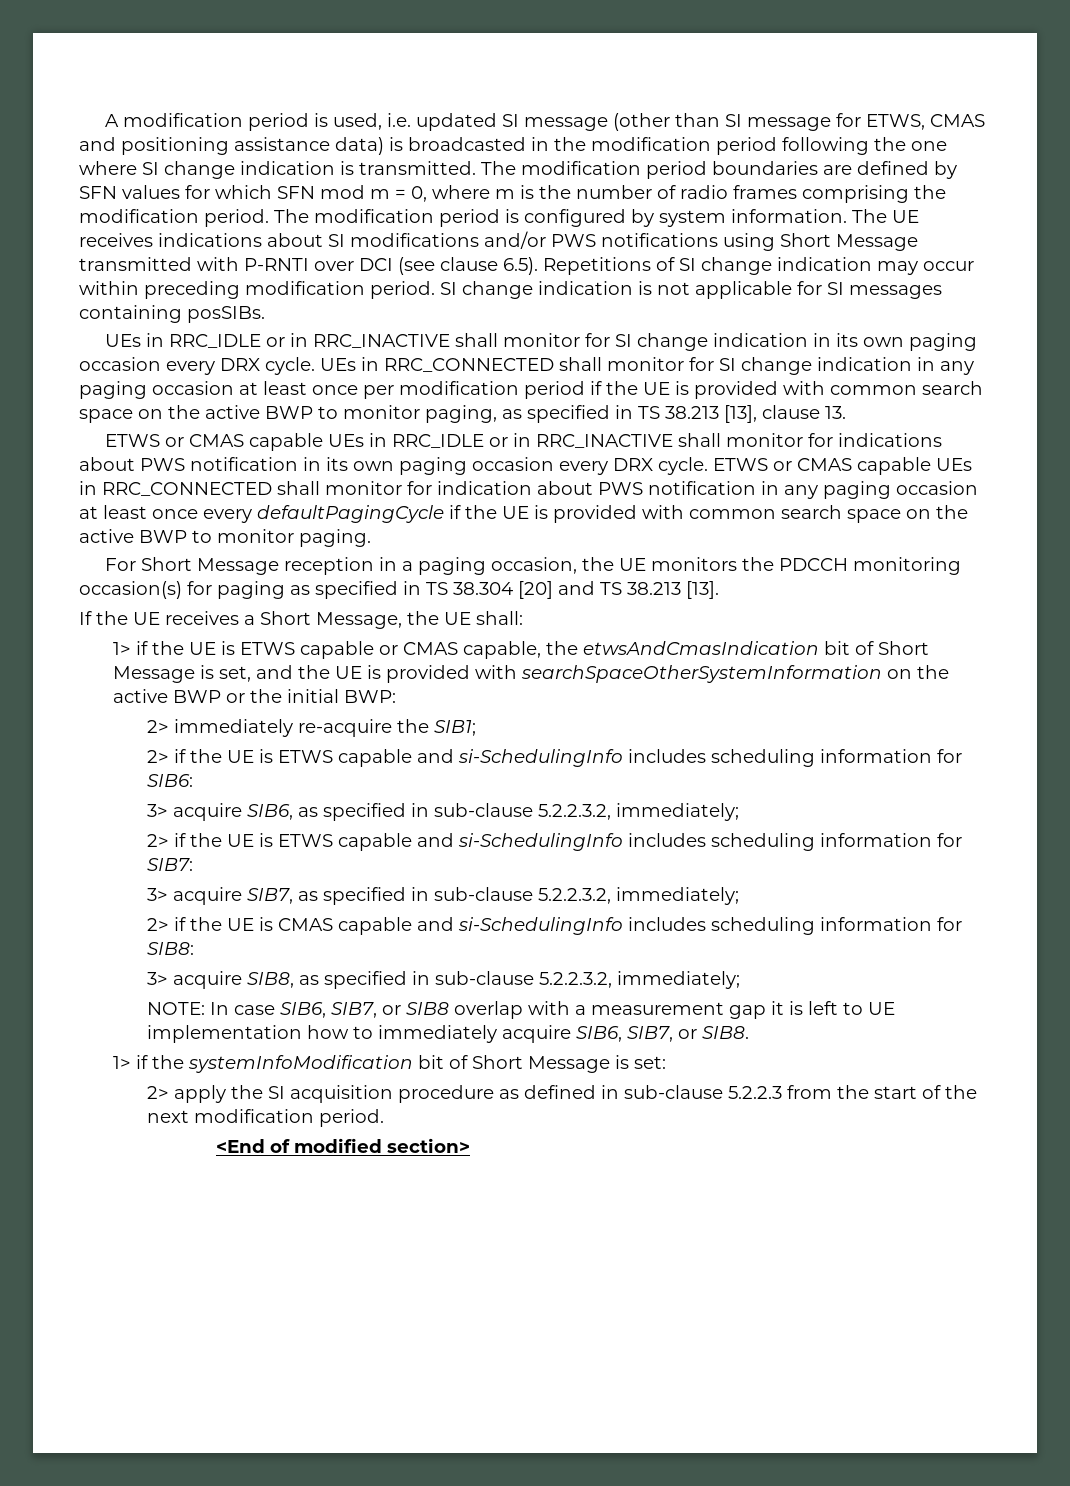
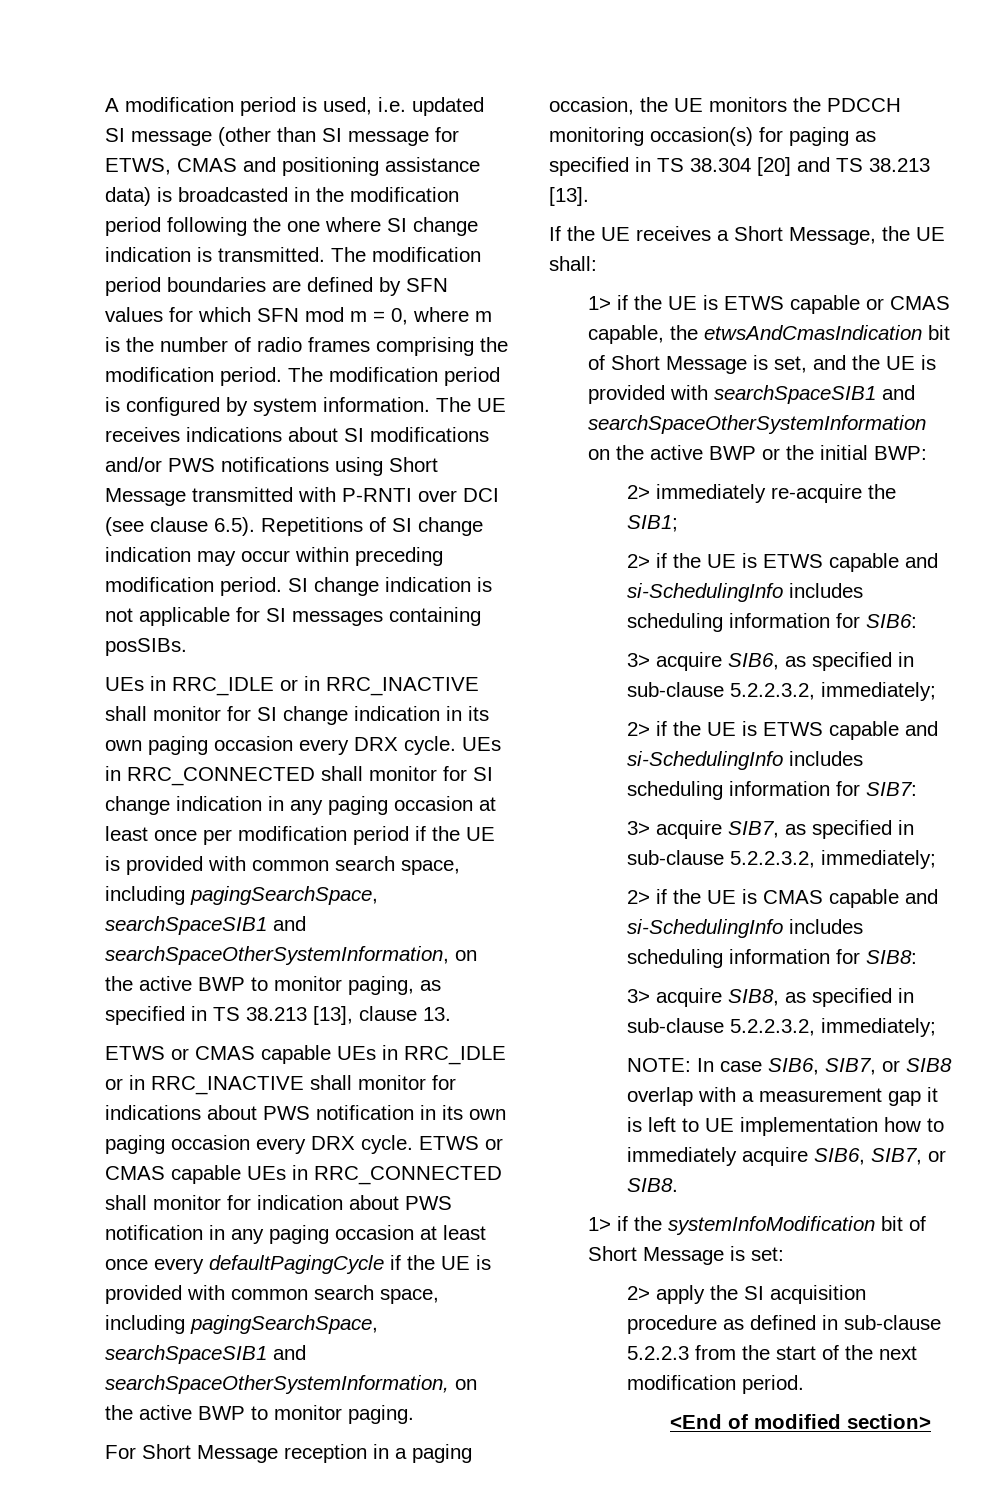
- UEs in RRC_CONNECTED shall monitor for SI change indication in any paging occasion at least once per modification period if the UE is provided with common search space on the active BWP to monitor paging, as specified in TS 38.213 [13], clause 13.
+ UEs in RRC_CONNECTED shall monitor for SI change indication in any paging occasion at least once per modification period if the UE is provided with common search space, including pagingSearchSpace, searchSpaceSIB1 and searchSpaceOtherSystemInformation, on the active BWP to monitor paging, as specified in TS 38.213 [13], clause 13.
- ETWS or CMAS capable UEs in RRC_CONNECTED shall monitor for indication about PWS notification in any paging occasion at least once every defaultPagingCycle if the UE is provided with common search space on the active BWP to monitor paging.
+ ETWS or CMAS capable UEs in RRC_CONNECTED shall monitor for indication about PWS notification in any paging occasion at least once every defaultPagingCycle if the UE is provided with common search space, including pagingSearchSpace, searchSpaceSIB1 and searchSpaceOtherSystemInformation, on the active BWP to monitor paging.
- 1> if the UE is ETWS capable or CMAS capable, the etwsAndCmasIndication bit of Short Message is set, and the UE is provided with searchSpaceOtherSystemInformation on the active BWP or the initial BWP:
+ 1> if the UE is ETWS capable or CMAS capable, the etwsAndCmasIndication bit of Short Message is set, and the UE is provided with searchSpaceSIB1 and searchSpaceOtherSystemInformation on the active BWP or the initial BWP:

